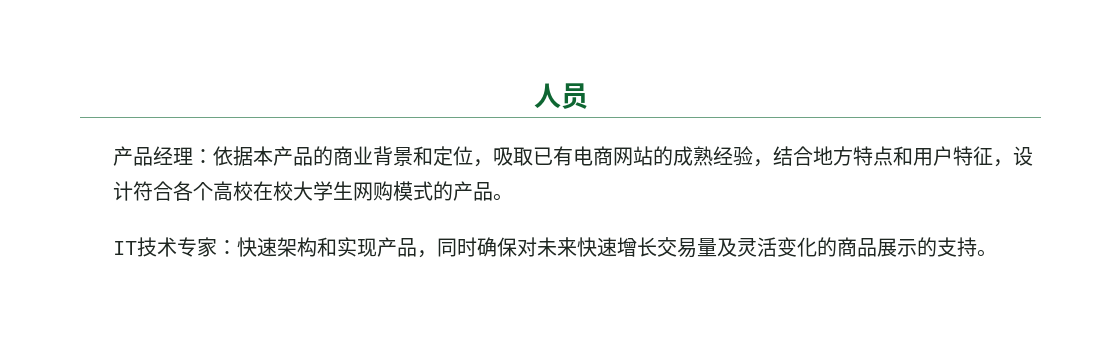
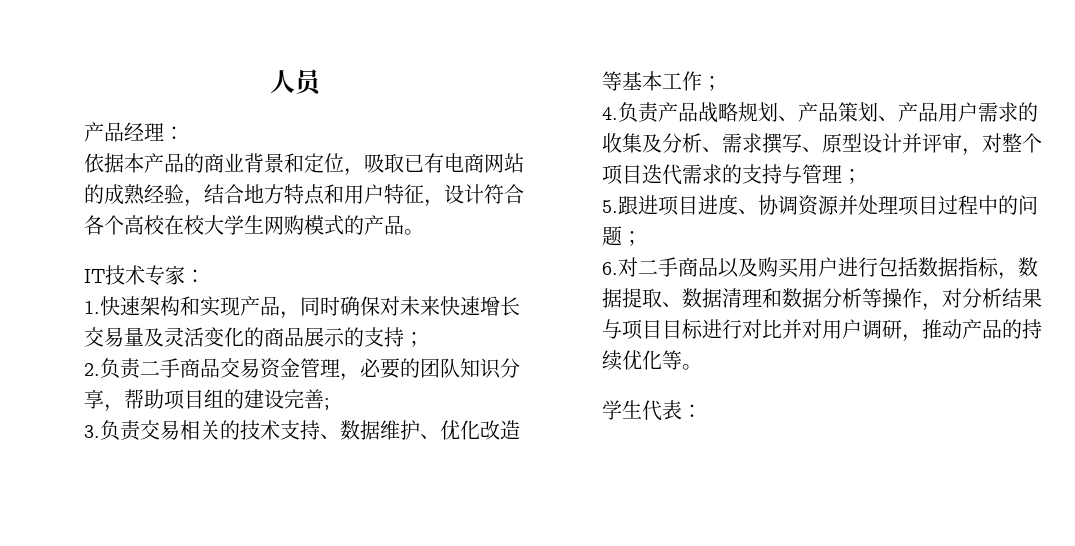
- 产品经理：依据本产品的商业背景和定位，吸取已有电商网站的成熟经验，结合地方特点和用户特征，设计符合各个高校在校大学生网购模式的产品。
+ 产品经理：
+ 依据本产品的商业背景和定位，吸取已有电商网站的成熟经验，结合地方特点和用户特征，设计符合各个高校在校大学生网购模式的产品。
- IT技术专家：快速架构和实现产品，同时确保对未来快速增长交易量及灵活变化的商品展示的支持。
+ IT技术专家：
+ 1.快速架构和实现产品，同时确保对未来快速增长交易量及灵活变化的商品展示的支持；
+ 2.负责二手商品交易资金管理，必要的团队知识分享，帮助项目组的建设完善;
+ 3.负责交易相关的技术支持、数据维护、优化改造等基本工作；
+ 4.负责产品战略规划、产品策划、产品用户需求的收集及分析、需求撰写、原型设计并评审，对整个项目迭代需求的支持与管理；
+ 5.跟进项目进度、协调资源并处理项目过程中的问题；
+ 6.对二手商品以及购买用户进行包括数据指标，数据提取、数据清理和数据分析等操作，对分析结果与项目目标进行对比并对用户调研，推动产品的持续优化等。
+ 学生代表：

